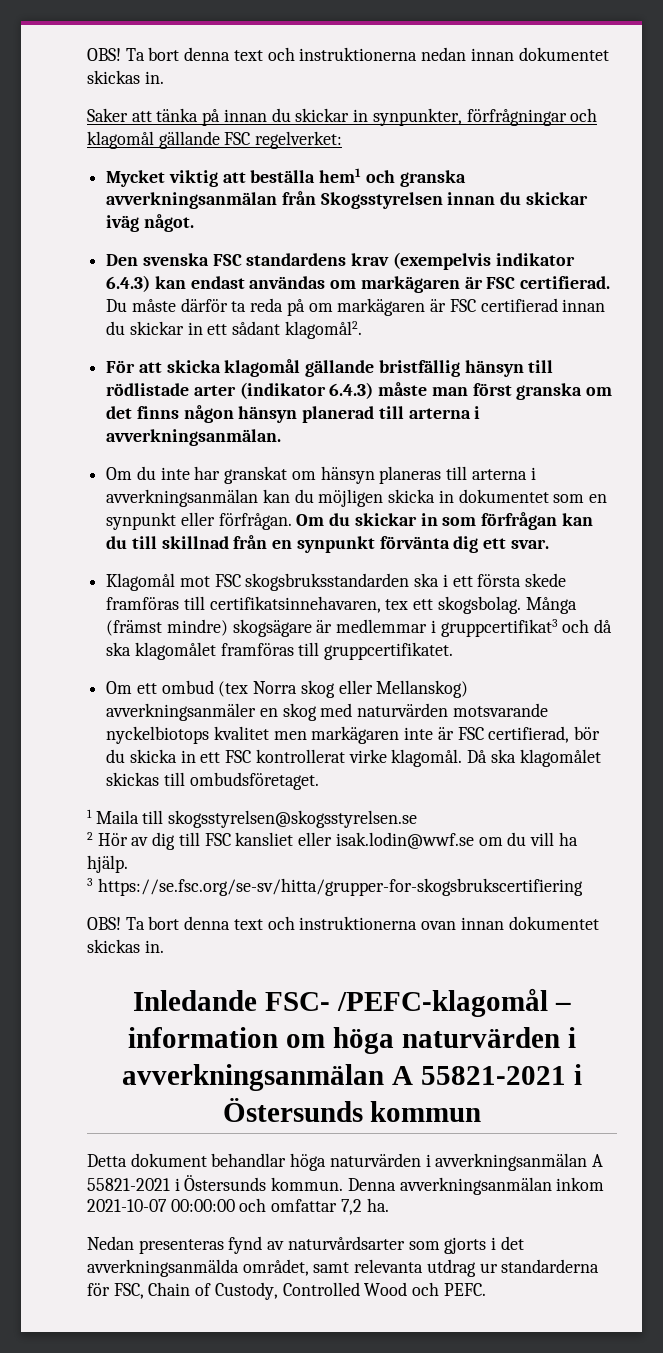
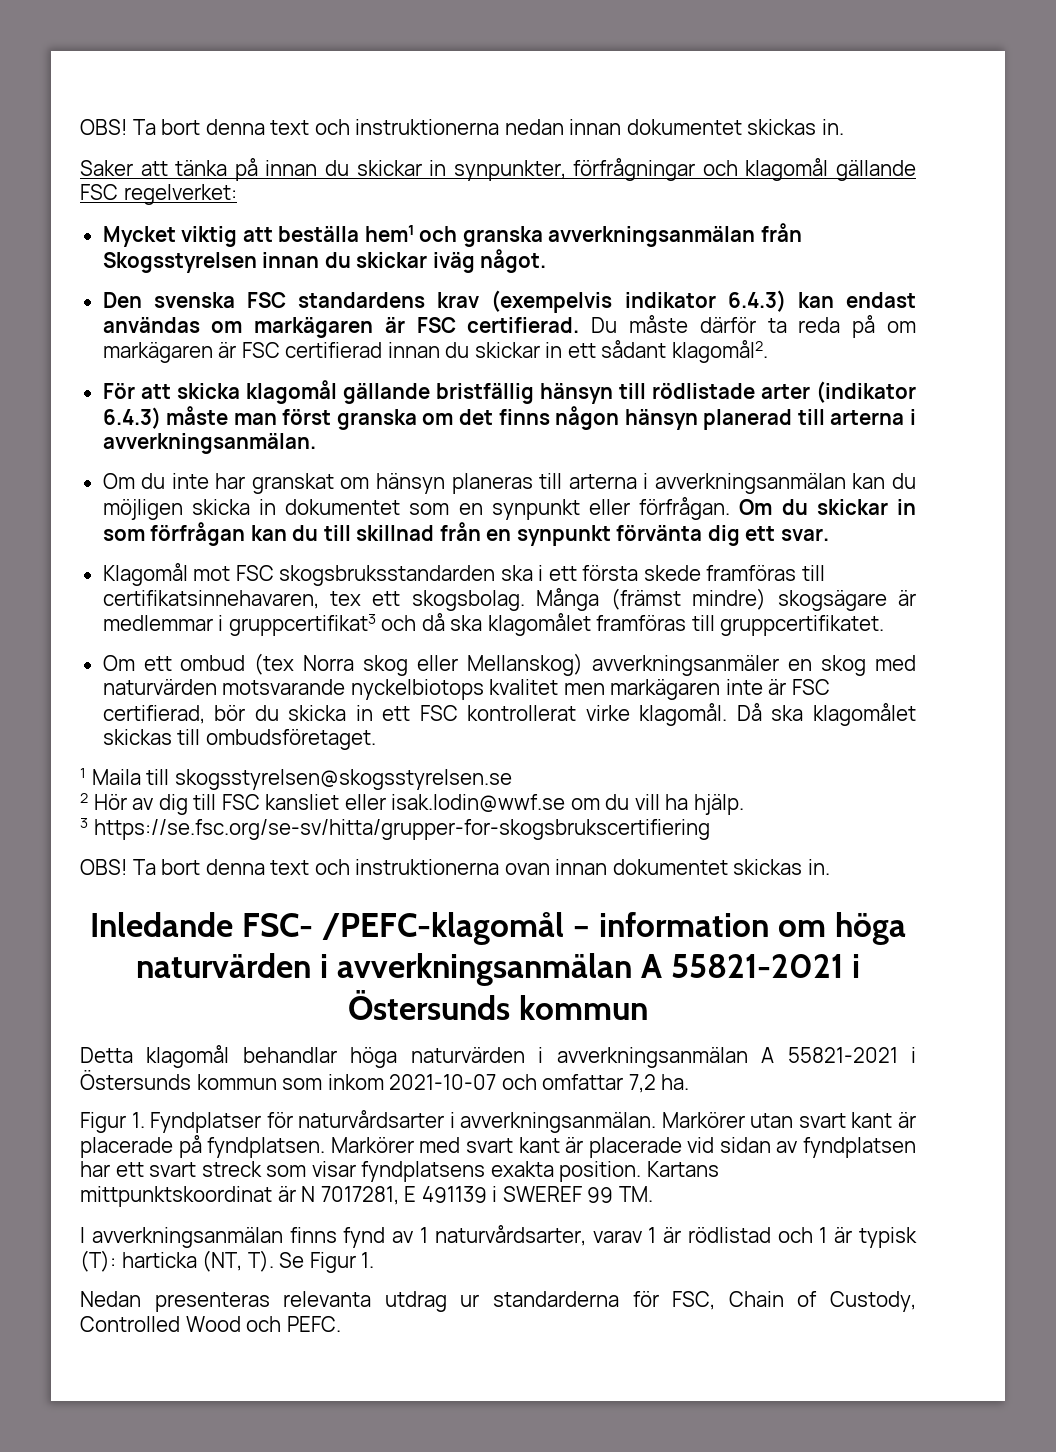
- Detta dokument behandlar höga naturvärden i avverkningsanmälan A 55821-2021 i Östersunds kommun. Denna avverkningsanmälan inkom 2021-10-07 00:00:00 och omfattar 7,2 ha.
+ Detta klagomål behandlar höga naturvärden i avverkningsanmälan A 55821-2021 i Östersunds kommun som inkom 2021-10-07 och omfattar 7,2 ha.
- Nedan presenteras fynd av naturvårdsarter som gjorts i det avverkningsanmälda området, samt relevanta utdrag ur standarderna för FSC, Chain of Custody, Controlled Wood och PEFC.
+ Figur 1. Fyndplatser för naturvårdsarter i avverkningsanmälan. Markörer utan svart kant är placerade på fyndplatsen. Markörer med svart kant är placerade vid sidan av fyndplatsen har ett svart streck som visar fyndplatsens exakta position. Kartans mittpunktskoordinat är N 7017281, E 491139 i SWEREF 99 TM.
+ I avverkningsanmälan finns fynd av 1 naturvårdsarter, varav 1 är rödlistad och 1 är typisk (T): harticka (NT, T). Se Figur 1.
+ Nedan presenteras relevanta utdrag ur standarderna för FSC, Chain of Custody, Controlled Wood och PEFC.

